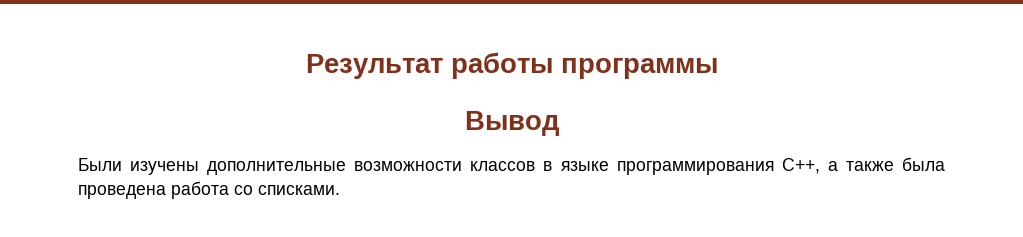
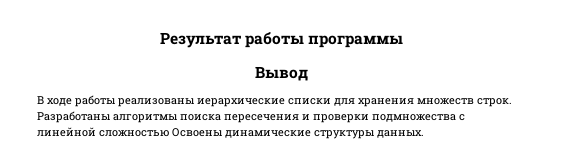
- Были изучены дополнительные возможности классов в языке программирования C++, а также была проведена работа со списками.
+ В ходе работы реализованы иерархические списки для хранения множеств строк. Разработаны алгоритмы поиска пересечения и проверки подмножества с линейной сложностью Освоены динамические структуры данных.

